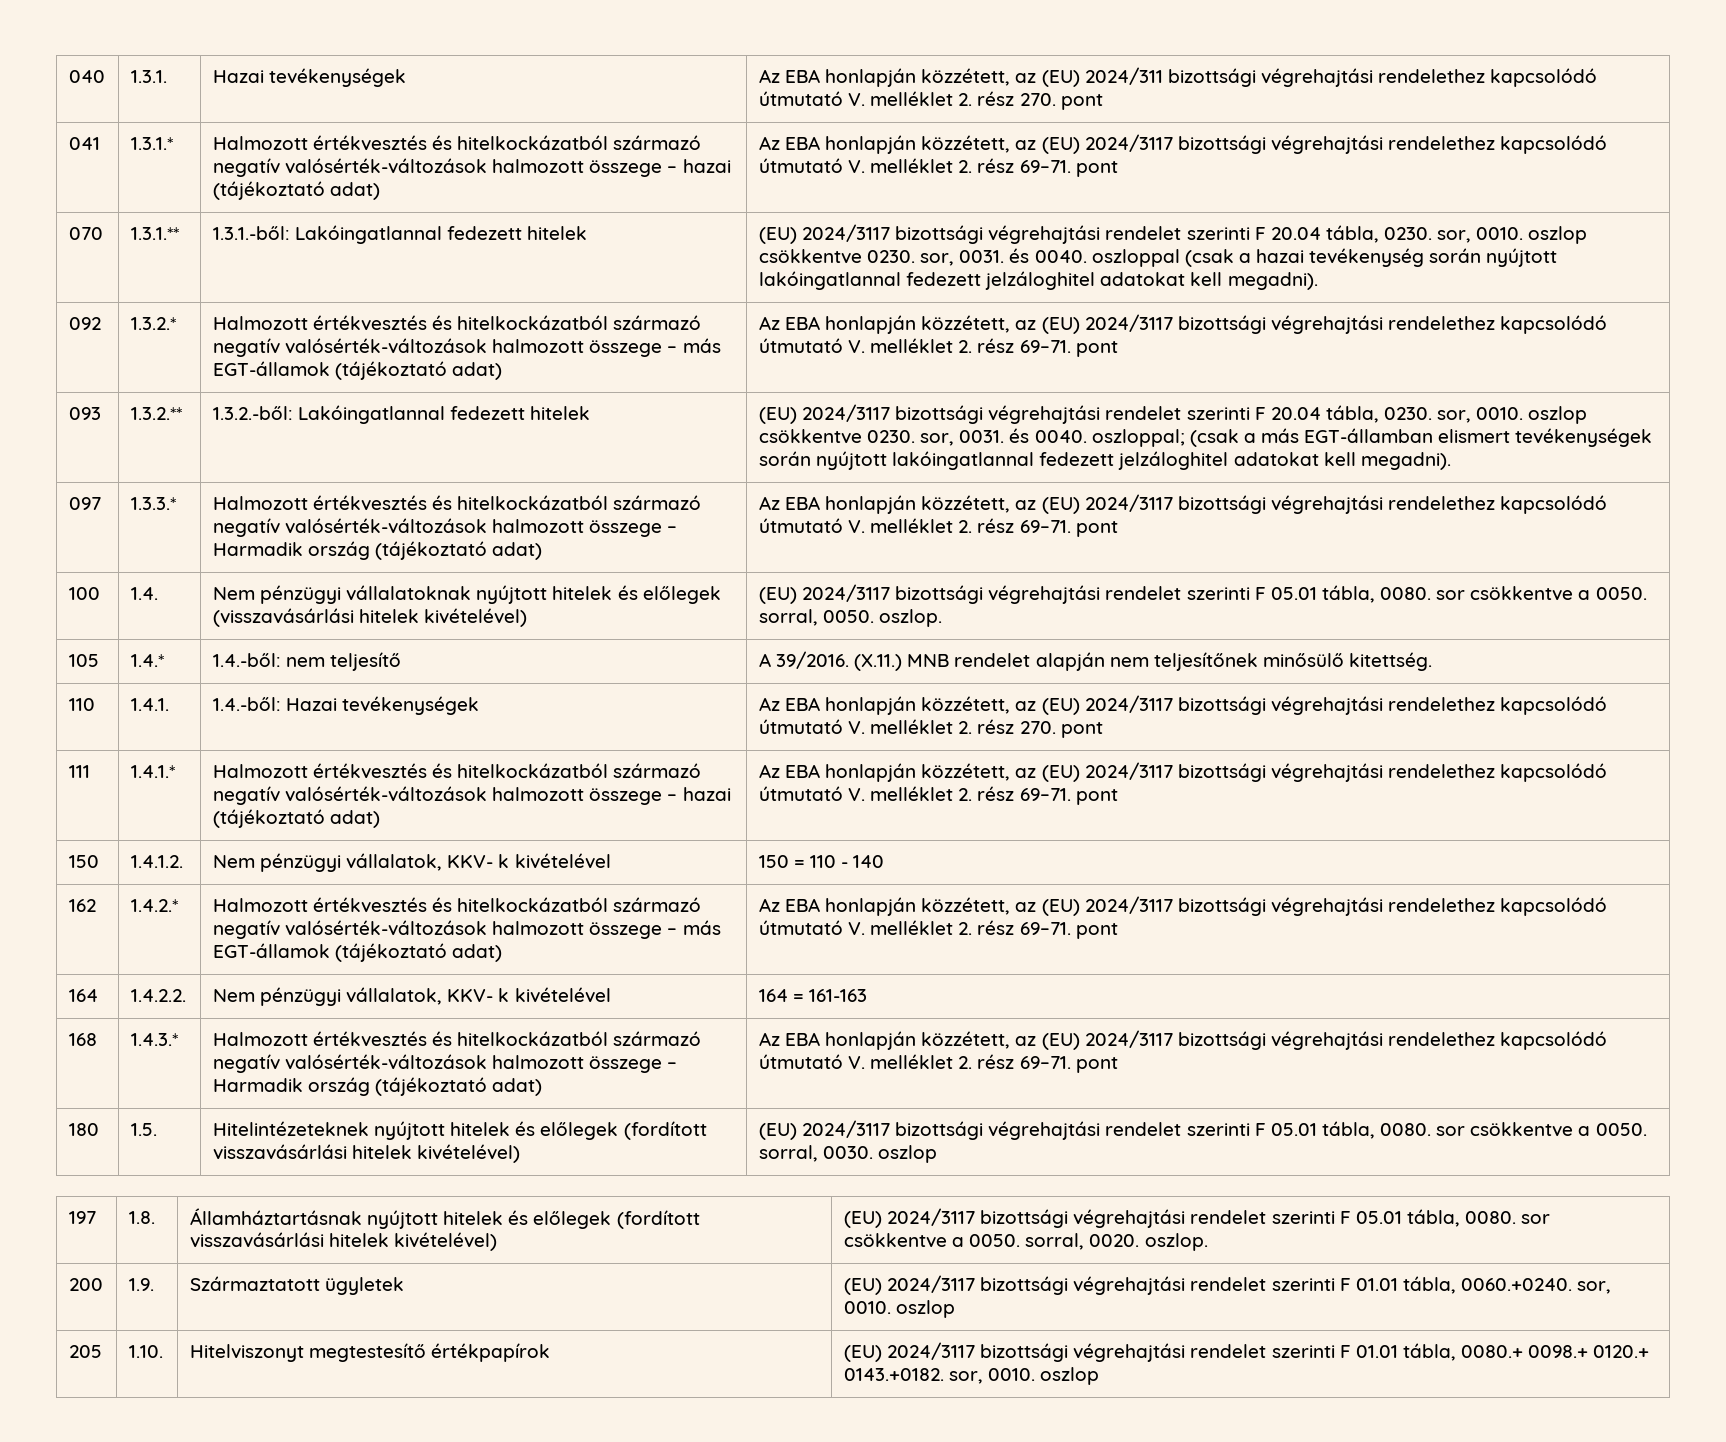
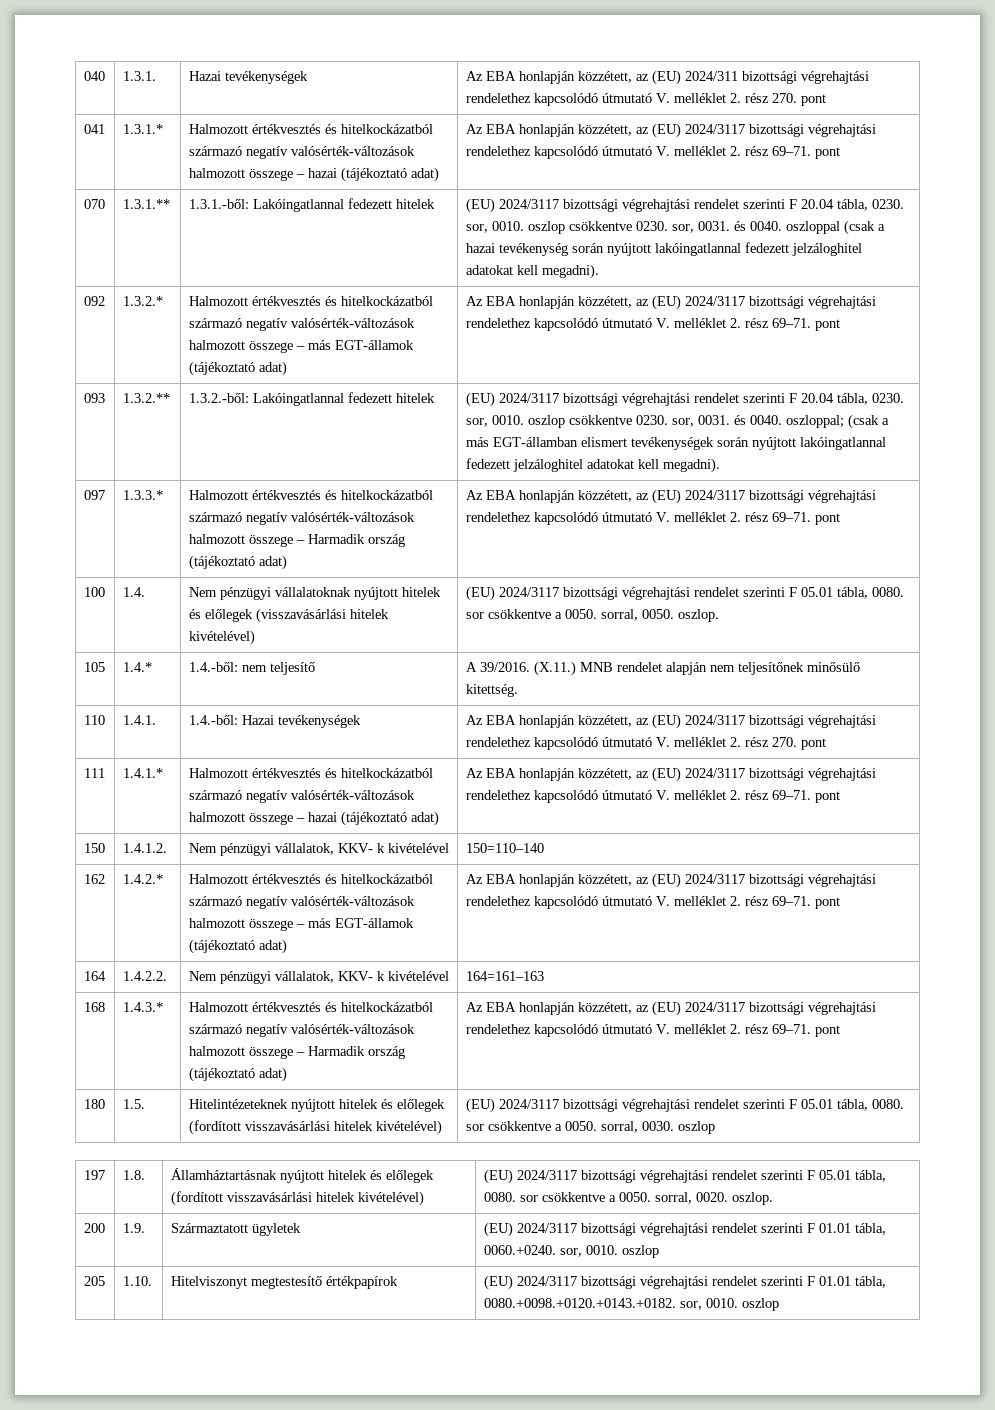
- 150 | 1.4.1.2. | Nem pénzügyi vállalatok, KKV- k kivételével | 150 = 110 - 140
+ 150 | 1.4.1.2. | Nem pénzügyi vállalatok, KKV- k kivételével | 150=110–140
- 164 | 1.4.2.2. | Nem pénzügyi vállalatok, KKV- k kivételével | 164 = 161-163
+ 164 | 1.4.2.2. | Nem pénzügyi vállalatok, KKV- k kivételével | 164=161–163
- 205 | 1.10. | Hitelviszonyt megtestesítő értékpapírok | (EU) 2024/3117 bizottsági végrehajtási rendelet szerinti F 01.01 tábla, 0080.+ 0098.+ 0120.+ 0143.+0182. sor, 0010. oszlop
+ 205 | 1.10. | Hitelviszonyt megtestesítő értékpapírok | (EU) 2024/3117 bizottsági végrehajtási rendelet szerinti F 01.01 tábla, 0080.+0098.+0120.+0143.+0182. sor, 0010. oszlop

